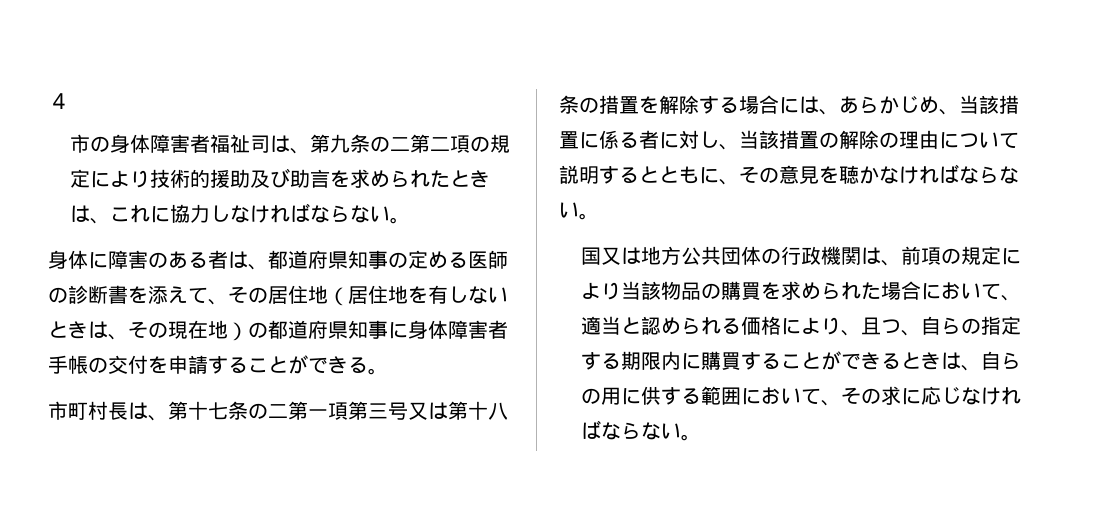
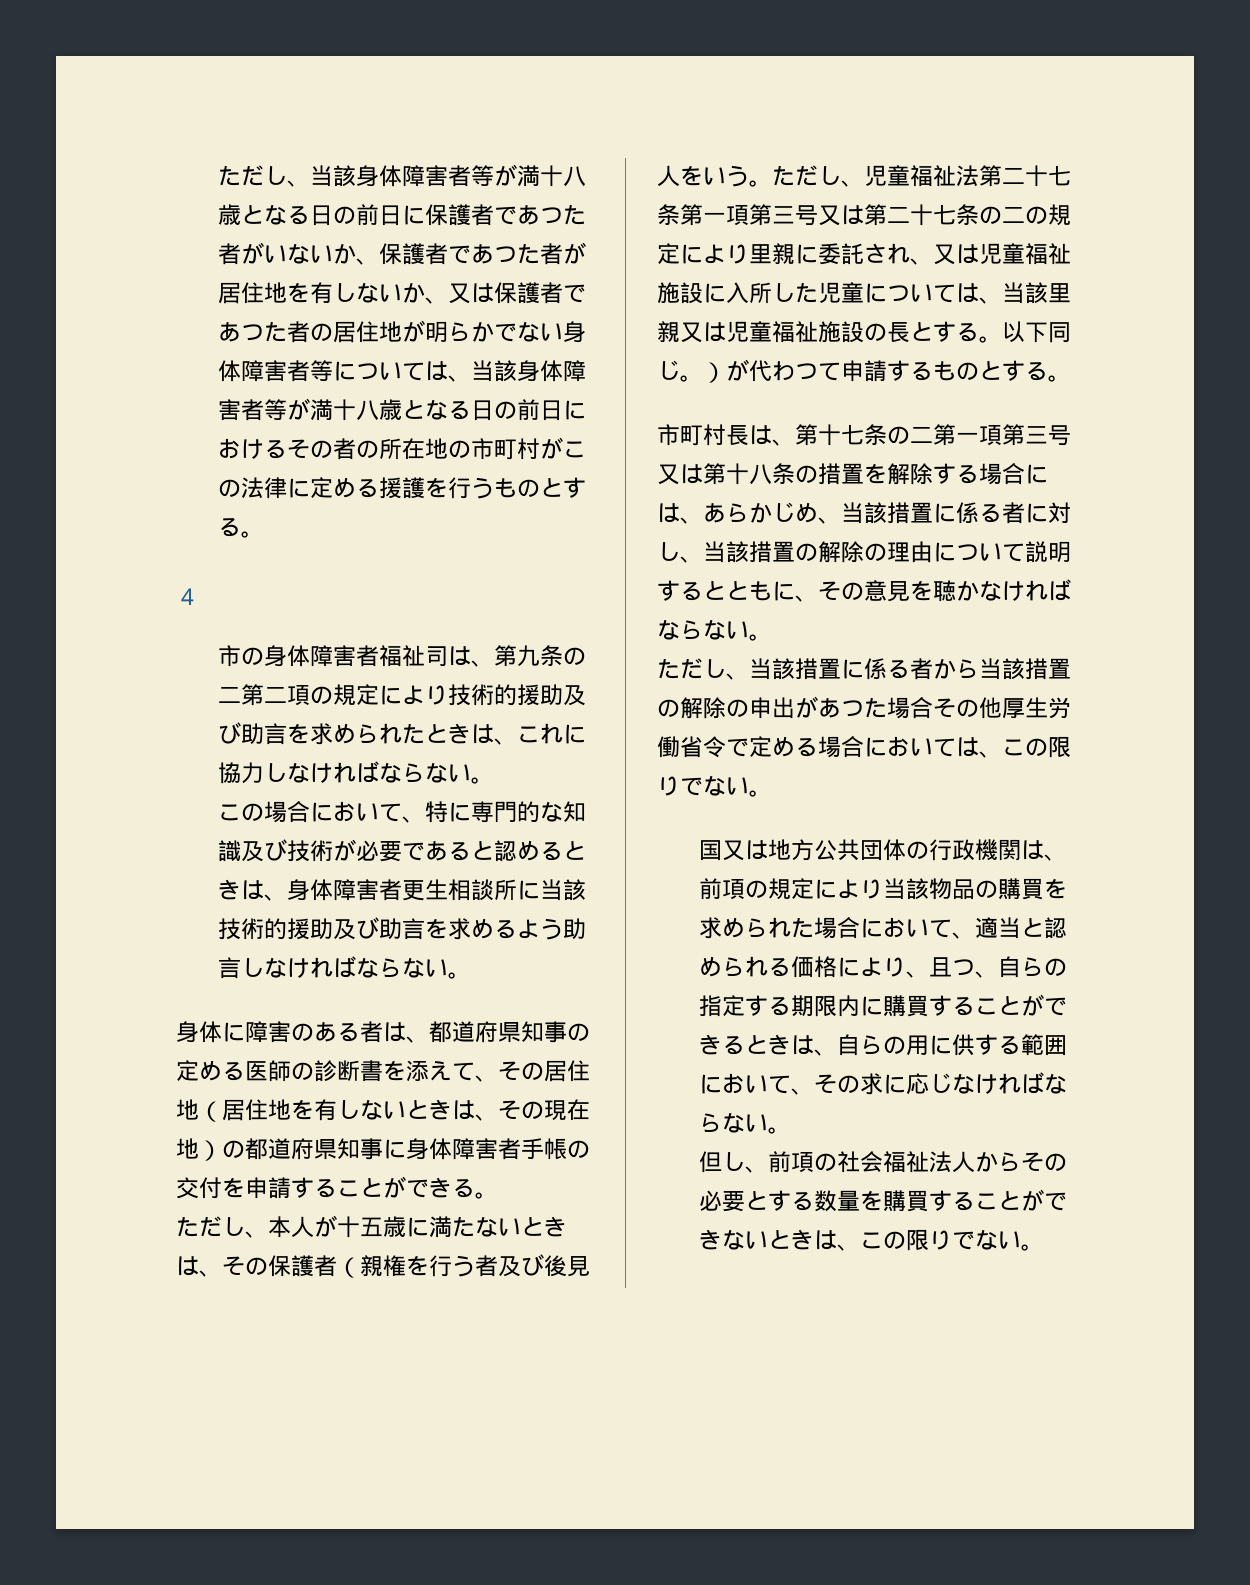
+ ただし、当該身体障害者等が満十八歳となる日の前日に保護者であつた者がいないか、保護者であつた者が居住地を有しないか、又は保護者であつた者の居住地が明らかでない身体障害者等については、当該身体障害者等が満十八歳となる日の前日におけるその者の所在地の市町村がこの法律に定める援護を行うものとする。
+ この場合において、特に専門的な知識及び技術が必要であると認めるときは、身体障害者更生相談所に当該技術的援助及び助言を求めるよう助言しなければならない。
+ ただし、本人が十五歳に満たないときは、その保護者（親権を行う者及び後見人をいう。ただし、児童福祉法第二十七条第一項第三号又は第二十七条の二の規定により里親に委託され、又は児童福祉施設に入所した児童については、当該里親又は児童福祉施設の長とする。以下同じ。）が代わつて申請するものとする。
+ ただし、当該措置に係る者から当該措置の解除の申出があつた場合その他厚生労働省令で定める場合においては、この限りでない。
+ 但し、前項の社会福祉法人からその必要とする数量を購買することができないときは、この限りでない。

